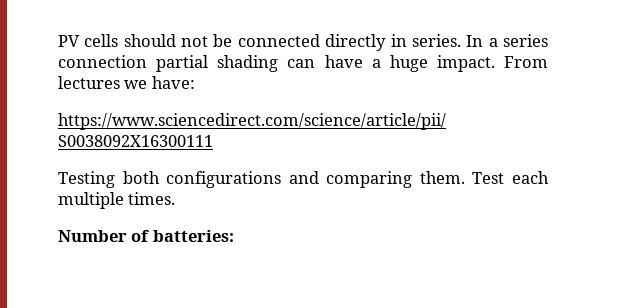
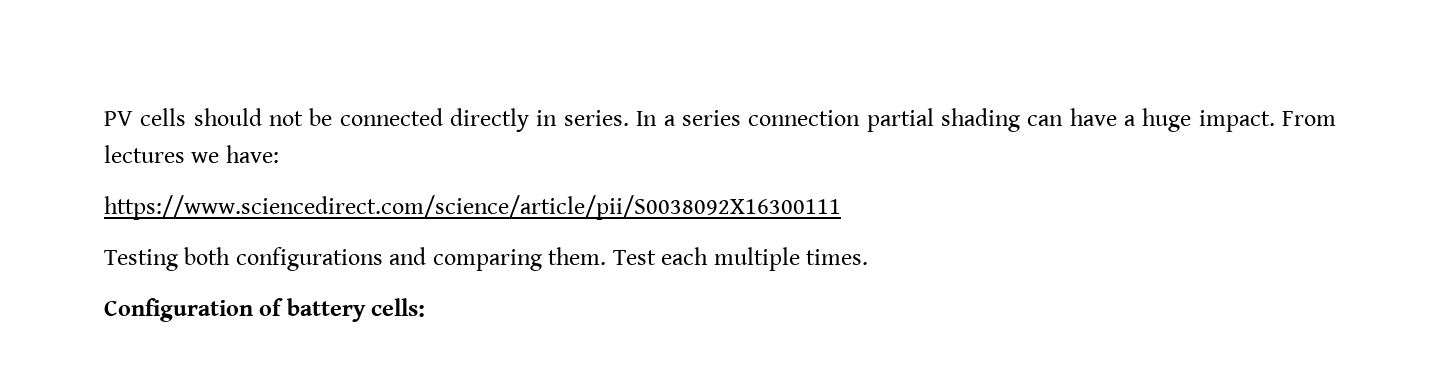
- Number of batteries:
+ Configuration of battery cells:

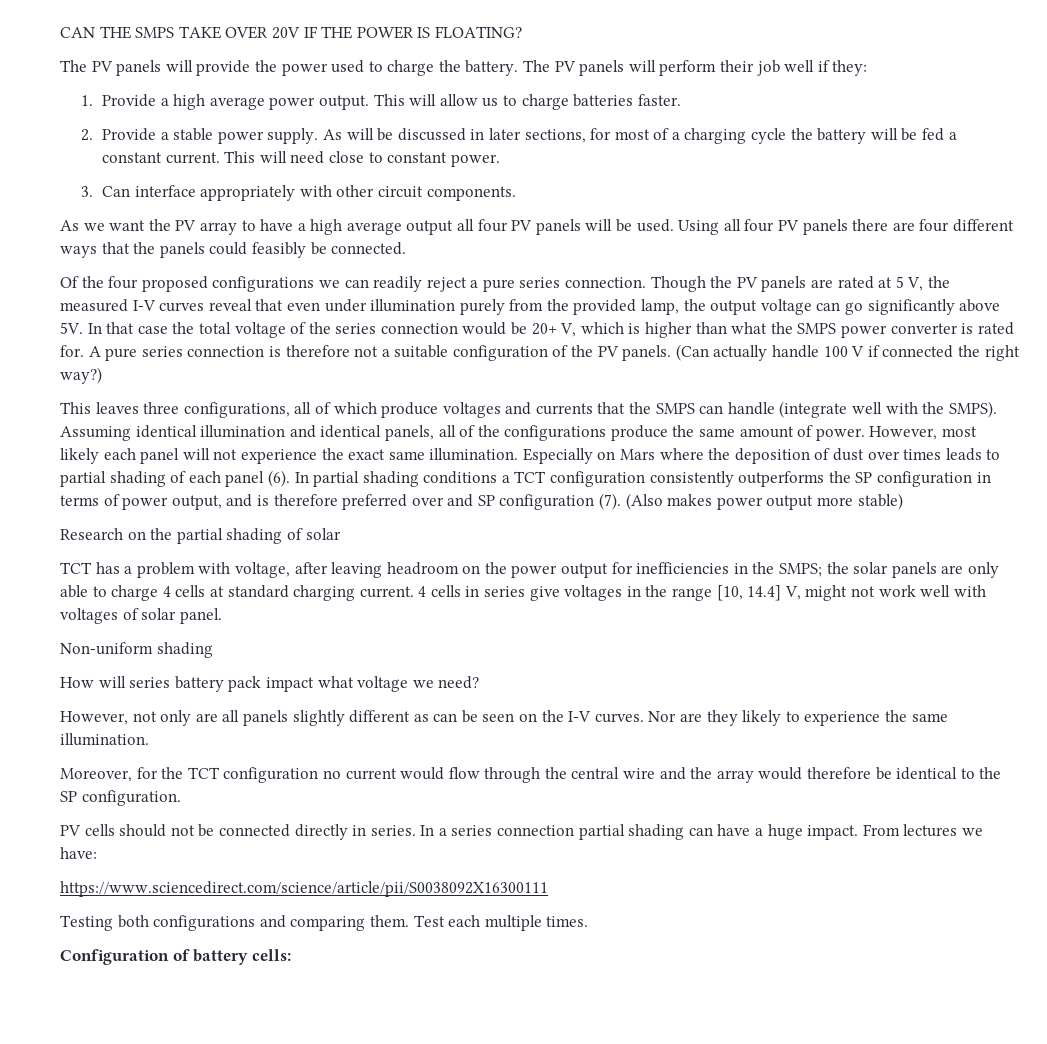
+ CAN THE SMPS TAKE OVER 20V IF THE POWER IS FLOATING?
+ The PV panels will provide the power used to charge the battery. The PV panels will perform their job well if they:
+ 1. Provide a high average power output. This will allow us to charge batteries faster.
+ 2. Provide a stable power supply. As will be discussed in later sections, for most of a charging cycle the battery will be fed a constant current. This will need close to constant power.
+ 3. Can interface appropriately with other circuit components.
+ As we want the PV array to have a high average output all four PV panels will be used. Using all four PV panels there are four different ways that the panels could feasibly be connected.
+ Of the four proposed configurations we can readily reject a pure series connection. Though the PV panels are rated at 5 V, the measured I-V curves reveal that even under illumination purely from the provided lamp, the output voltage can go significantly above 5V. In that case the total voltage of the series connection would be 20+ V, which is higher than what the SMPS power converter is rated for. A pure series connection is therefore not a suitable configuration of the PV panels. (Can actually handle 100 V if connected the right way?)
+ This leaves three configurations, all of which produce voltages and currents that the SMPS can handle (integrate well with the SMPS). Assuming identical illumination and identical panels, all of the configurations produce the same amount of power. However, most likely each panel will not experience the exact same illumination. Especially on Mars where the deposition of dust over times leads to partial shading of each panel (6). In partial shading conditions a TCT configuration consistently outperforms the SP configuration in terms of power output, and is therefore preferred over and SP configuration (7). (Also makes power output more stable)
+ Research on the partial shading of solar
+ TCT has a problem with voltage, after leaving headroom on the power output for inefficiencies in the SMPS; the solar panels are only able to charge 4 cells at standard charging current. 4 cells in series give voltages in the range [10, 14.4] V, might not work well with voltages of solar panel.
+ Non-uniform shading
+ How will series battery pack impact what voltage we need?
+ However, not only are all panels slightly different as can be seen on the I-V curves. Nor are they likely to experience the same illumination.
+ Moreover, for the TCT configuration no current would flow through the central wire and the array would therefore be identical to the SP configuration.

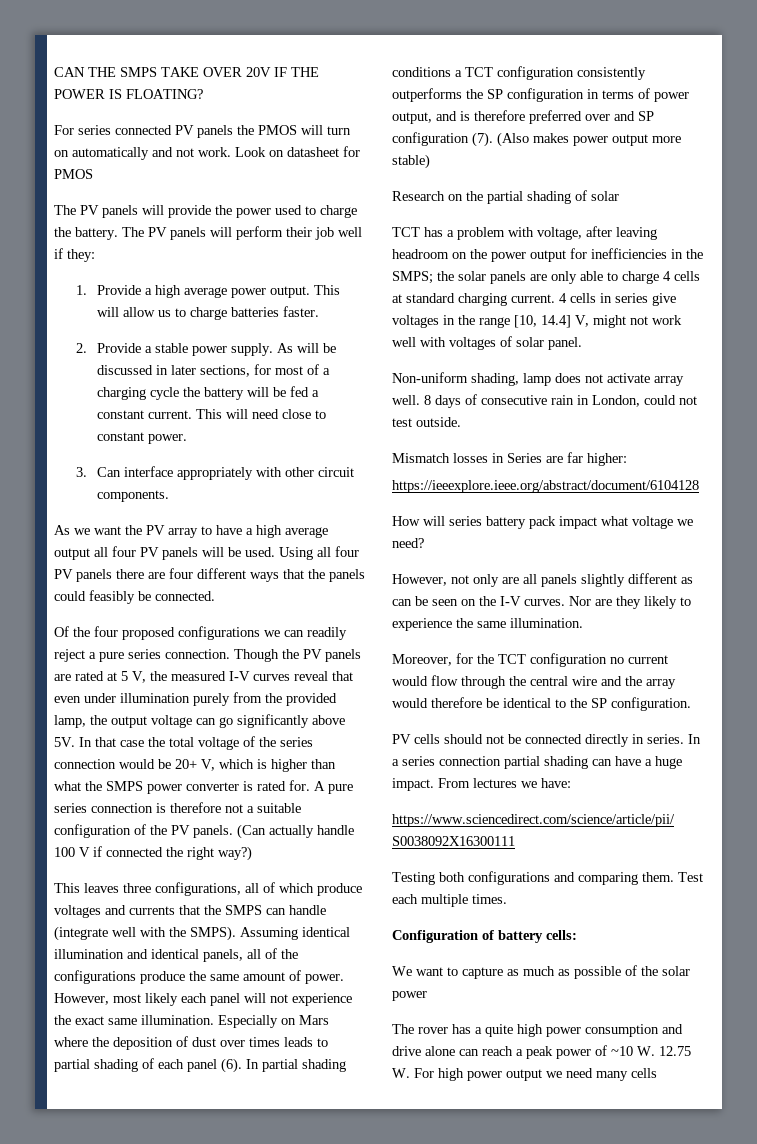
+ For series connected PV panels the PMOS will turn on automatically and not work. Look on datasheet for PMOS
- Non-uniform shading
+ Non-uniform shading, lamp does not activate array well. 8 days of consecutive rain in London, could not test outside.
+ Mismatch losses in Series are far higher:
+ https://ieeexplore.ieee.org/abstract/document/6104128
+ We want to capture as much as possible of the solar power
+ The rover has a quite high power consumption and drive alone can reach a peak power of ~10 W. 12.75 W. For high power output we need many cells

